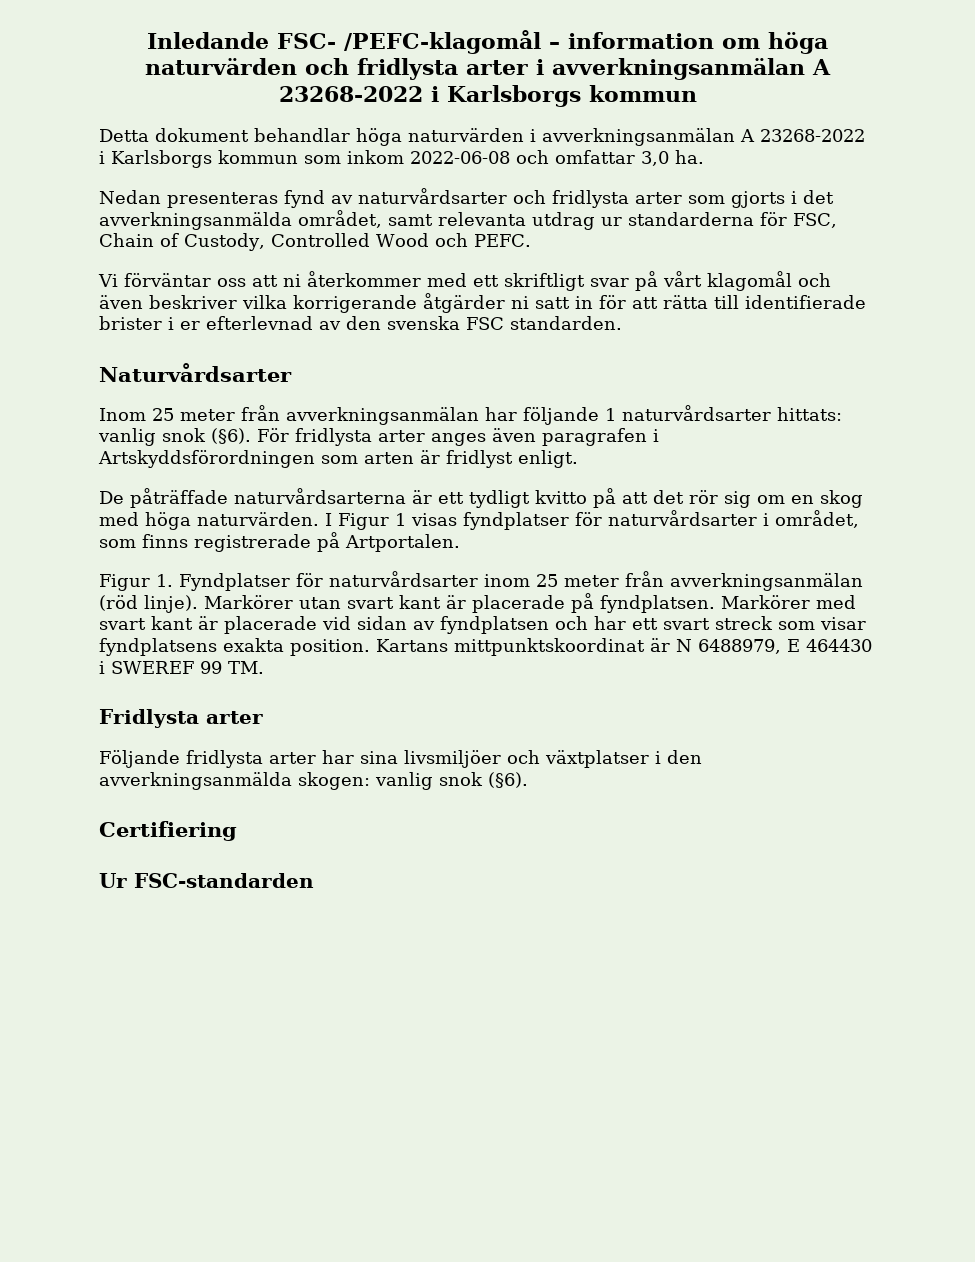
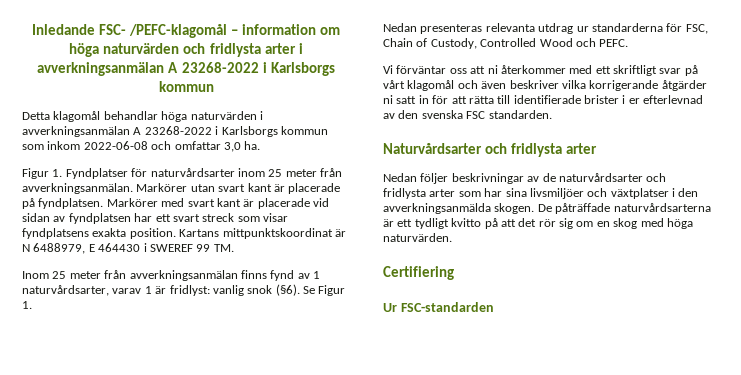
- Detta dokument behandlar höga naturvärden i avverkningsanmälan A 23268-2022 i Karlsborgs kommun som inkom 2022-06-08 och omfattar 3,0 ha.
+ Detta klagomål behandlar höga naturvärden i avverkningsanmälan A 23268-2022 i Karlsborgs kommun som inkom 2022-06-08 och omfattar 3,0 ha.
- Nedan presenteras fynd av naturvårdsarter och fridlysta arter som gjorts i det avverkningsanmälda området, samt relevanta utdrag ur standarderna för FSC, Chain of Custody, Controlled Wood och PEFC.
+ Figur 1. Fyndplatser för naturvårdsarter inom 25 meter från avverkningsanmälan. Markörer utan svart kant är placerade på fyndplatsen. Markörer med svart kant är placerade vid sidan av fyndplatsen har ett svart streck som visar fyndplatsens exakta position. Kartans mittpunktskoordinat är N 6488979, E 464430 i SWEREF 99 TM.
+ Inom 25 meter från avverkningsanmälan finns fynd av 1 naturvårdsarter, varav 1 är fridlyst: vanlig snok (§6). Se Figur 1.
+ Nedan presenteras relevanta utdrag ur standarderna för FSC, Chain of Custody, Controlled Wood och PEFC.
- Naturvårdsarter
- Inom 25 meter från avverkningsanmälan har följande 1 naturvårdsarter hittats: vanlig snok (§6). För fridlysta arter anges även paragrafen i Artskyddsförordningen som arten är fridlyst enligt.
- De påträffade naturvårdsarterna är ett tydligt kvitto på att det rör sig om en skog med höga naturvärden. I Figur 1 visas fyndplatser för naturvårdsarter i området, som finns registrerade på Artportalen.
- Figur 1. Fyndplatser för naturvårdsarter inom 25 meter från avverkningsanmälan (röd linje). Markörer utan svart kant är placerade på fyndplatsen. Markörer med svart kant är placerade vid sidan av fyndplatsen och har ett svart streck som visar fyndplatsens exakta position. Kartans mittpunktskoordinat är N 6488979, E 464430 i SWEREF 99 TM.
- Fridlysta arter
- Följande fridlysta arter har sina livsmiljöer och växtplatser i den avverkningsanmälda skogen: vanlig snok (§6).
+ Naturvårdsarter och fridlysta arter
+ Nedan följer beskrivningar av de naturvårdsarter och fridlysta arter som har sina livsmiljöer och växtplatser i den avverkningsanmälda skogen. De påträffade naturvårdsarterna är ett tydligt kvitto på att det rör sig om en skog med höga naturvärden.

